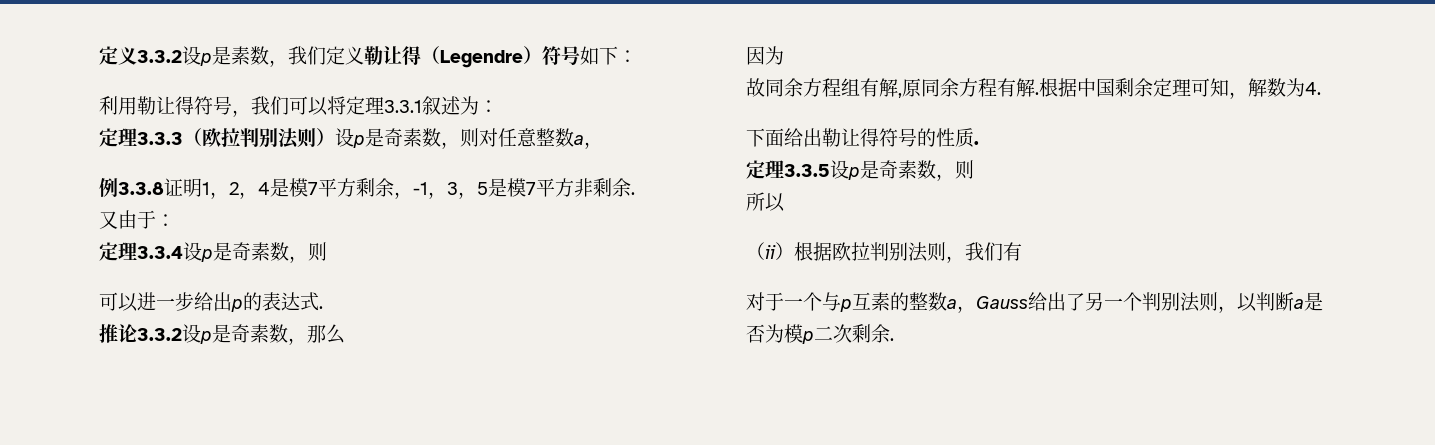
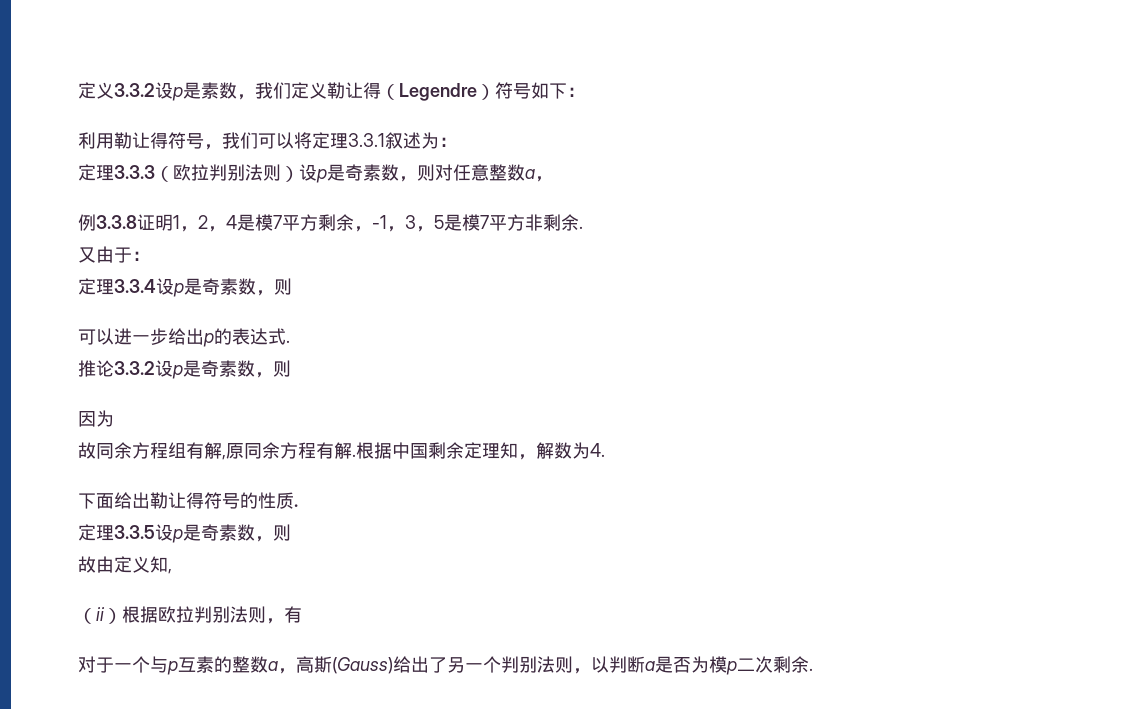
- 推论3.3.2设p是奇素数，那么
+ 推论3.3.2设p是奇素数，则
- 根据中国剩余定理可知，解数为4.
+ 根据中国剩余定理知，解数为4.
- 所以
+ 故由定义知,
- （ii）根据欧拉判别法则，我们有
+ （ii）根据欧拉判别法则，有
- 对于一个与p互素的整数a，Gauss给出了另一个判别法则，以判断a是否为模p二次剩余.
+ 对于一个与p互素的整数a，高斯(Gauss)给出了另一个判别法则，以判断a是否为模p二次剩余.

